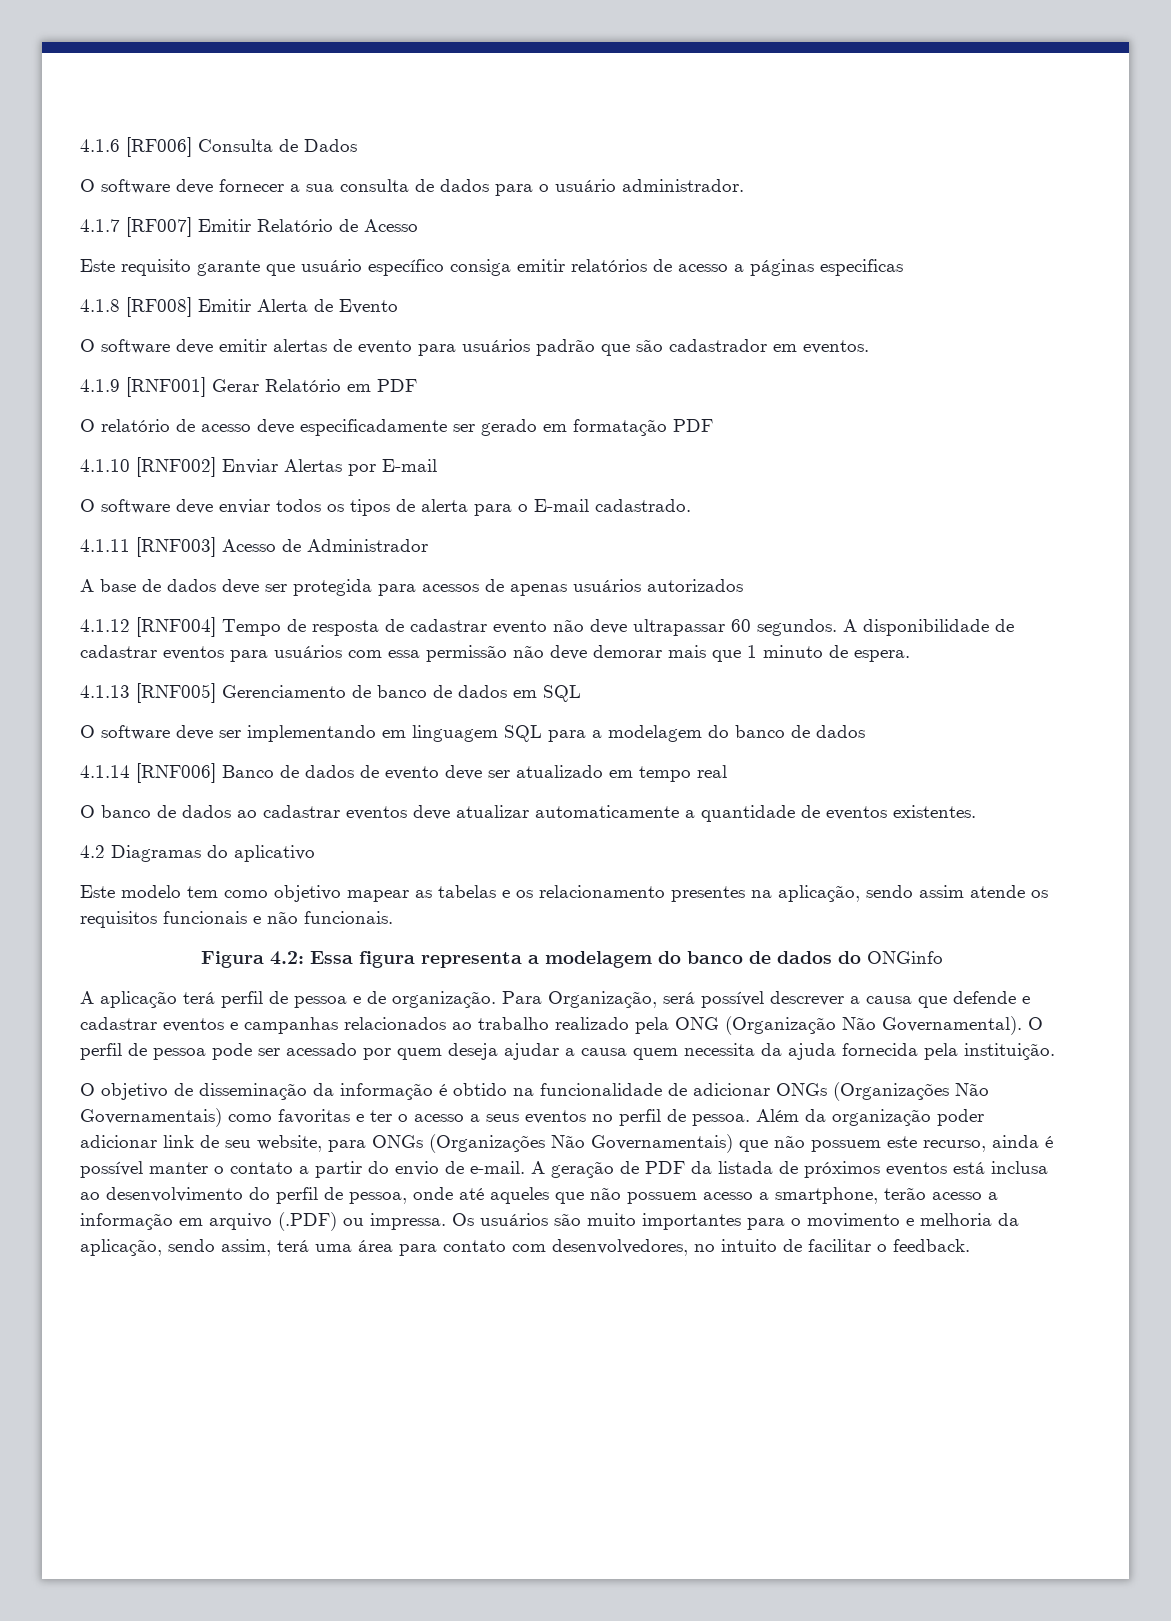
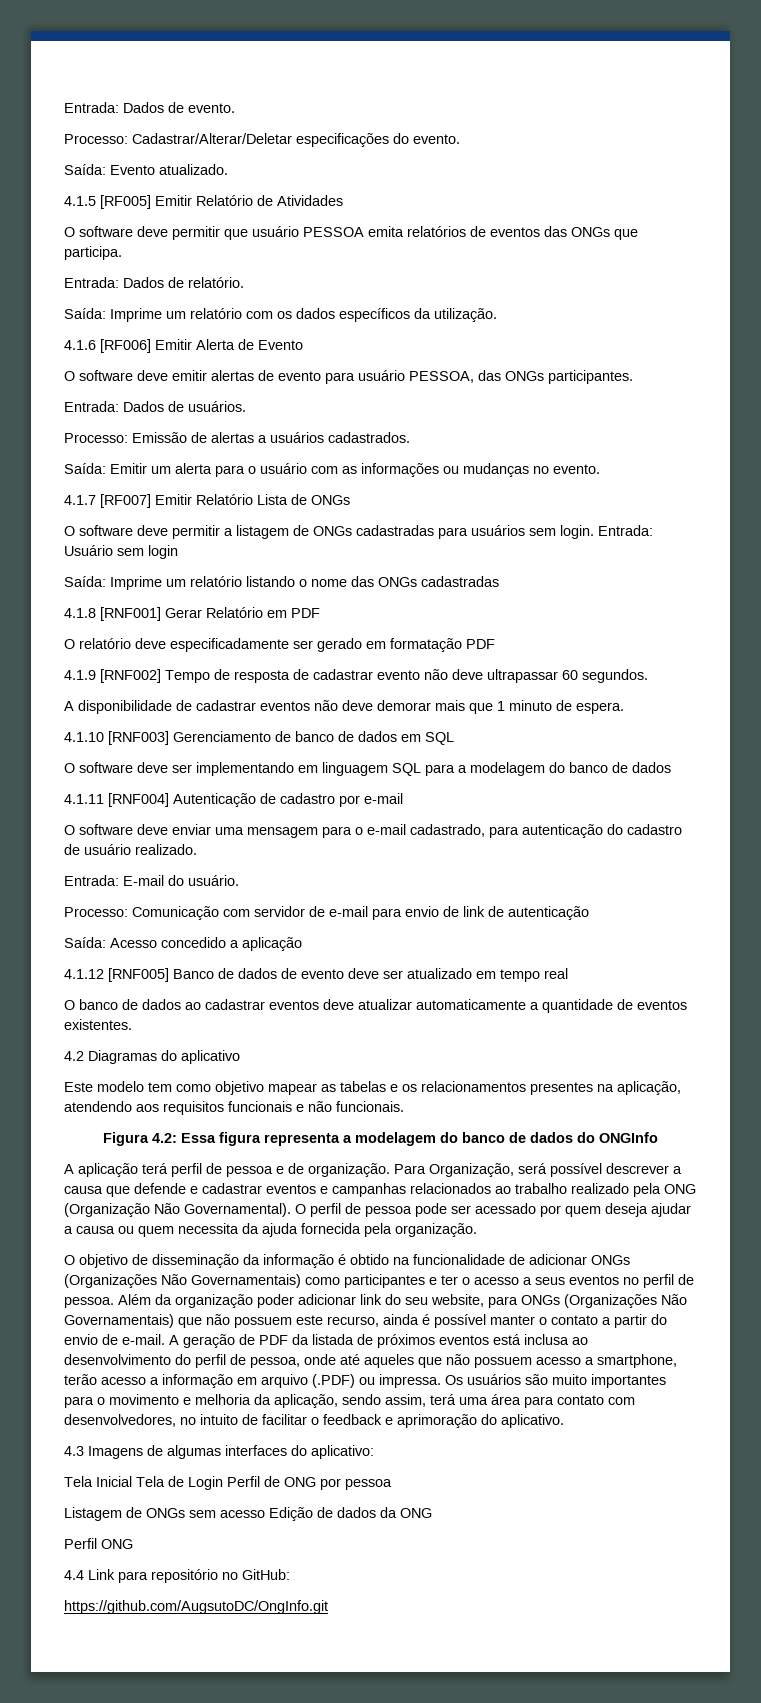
- 4.1.6 [RF006] Consulta de Dados
- O software deve fornecer a sua consulta de dados para o usuário administrador.
- 4.1.7 [RF007] Emitir Relatório de Acesso
- Este requisito garante que usuário específico consiga emitir relatórios de acesso a páginas especificas
- 4.1.8 [RF008] Emitir Alerta de Evento
+ Entrada: Dados de evento.
+ Processo: Cadastrar/Alterar/Deletar especificações do evento.
+ Saída: Evento atualizado.
+ 4.1.5 [RF005] Emitir Relatório de Atividades
+ O software deve permitir que usuário PESSOA emita relatórios de eventos das ONGs que participa.
+ Entrada: Dados de relatório.
+ Saída: Imprime um relatório com os dados específicos da utilização.
+ 4.1.6 [RF006] Emitir Alerta de Evento
- O software deve emitir alertas de evento para usuários padrão que são cadastrador em eventos.
- 4.1.9 [RNF001] Gerar Relatório em PDF
+ O software deve emitir alertas de evento para usuário PESSOA, das ONGs participantes.
+ Entrada: Dados de usuários.
+ Processo: Emissão de alertas a usuários cadastrados.
+ Saída: Emitir um alerta para o usuário com as informações ou mudanças no evento.
+ 4.1.7 [RF007] Emitir Relatório Lista de ONGs
+ O software deve permitir a listagem de ONGs cadastradas para usuários sem login. Entrada: Usuário sem login
+ Saída: Imprime um relatório listando o nome das ONGs cadastradas
+ 4.1.8 [RNF001] Gerar Relatório em PDF
- O relatório de acesso deve especificadamente ser gerado em formatação PDF
+ O relatório deve especificadamente ser gerado em formatação PDF
- 4.1.10 [RNF002] Enviar Alertas por E-mail
- O software deve enviar todos os tipos de alerta para o E-mail cadastrado.
- 4.1.11 [RNF003] Acesso de Administrador
- A base de dados deve ser protegida para acessos de apenas usuários autorizados
- 4.1.12 [RNF004] Tempo de resposta de cadastrar evento não deve ultrapassar 60 segundos. A disponibilidade de cadastrar eventos para usuários com essa permissão não deve demorar mais que 1 minuto de espera.
+ 4.1.9 [RNF002] Tempo de resposta de cadastrar evento não deve ultrapassar 60 segundos.
+ A disponibilidade de cadastrar eventos não deve demorar mais que 1 minuto de espera.
- 4.1.13 [RNF005] Gerenciamento de banco de dados em SQL
+ 4.1.10 [RNF003] Gerenciamento de banco de dados em SQL
- 4.1.14 [RNF006] Banco de dados de evento deve ser atualizado em tempo real
+ 4.1.11 [RNF004] Autenticação de cadastro por e-mail
+ O software deve enviar uma mensagem para o e-mail cadastrado, para autenticação do cadastro de usuário realizado.
+ Entrada: E-mail do usuário.
+ Processo: Comunicação com servidor de e-mail para envio de link de autenticação
+ Saída: Acesso concedido a aplicação
+ 4.1.12 [RNF005] Banco de dados de evento deve ser atualizado em tempo real
- Este modelo tem como objetivo mapear as tabelas e os relacionamento presentes na aplicação, sendo assim atende os requisitos funcionais e não funcionais.
+ Este modelo tem como objetivo mapear as tabelas e os relacionamentos presentes na aplicação, atendendo aos requisitos funcionais e não funcionais.
- Figura 4.2: Essa figura representa a modelagem do banco de dados do ONGinfo
+ Figura 4.2: Essa figura representa a modelagem do banco de dados do ONGInfo
- O perfil de pessoa pode ser acessado por quem deseja ajudar a causa quem necessita da ajuda fornecida pela instituição.
+ O perfil de pessoa pode ser acessado por quem deseja ajudar a causa ou quem necessita da ajuda fornecida pela organização.
- O objetivo de disseminação da informação é obtido na funcionalidade de adicionar ONGs (Organizações Não Governamentais) como favoritas e ter o acesso a seus eventos no perfil de pessoa.
+ O objetivo de disseminação da informação é obtido na funcionalidade de adicionar ONGs (Organizações Não Governamentais) como participantes e ter o acesso a seus eventos no perfil de pessoa.
- Além da organização poder adicionar link de seu website, para ONGs (Organizações Não Governamentais) que não possuem este recurso, ainda é possível manter o contato a partir do envio de e-mail.
+ Além da organização poder adicionar link do seu website, para ONGs (Organizações Não Governamentais) que não possuem este recurso, ainda é possível manter o contato a partir do envio de e-mail.
- Os usuários são muito importantes para o movimento e melhoria da aplicação, sendo assim, terá uma área para contato com desenvolvedores, no intuito de facilitar o feedback.
+ Os usuários são muito importantes para o movimento e melhoria da aplicação, sendo assim, terá uma área para contato com desenvolvedores, no intuito de facilitar o feedback e aprimoração do aplicativo.
+ 4.3 Imagens de algumas interfaces do aplicativo:
+ Tela Inicial Tela de Login Perfil de ONG por pessoa
+ Listagem de ONGs sem acesso Edição de dados da ONG
+ Perfil ONG
+ 4.4 Link para repositório no GitHub:
+ https://github.com/AugsutoDC/OngInfo.git

